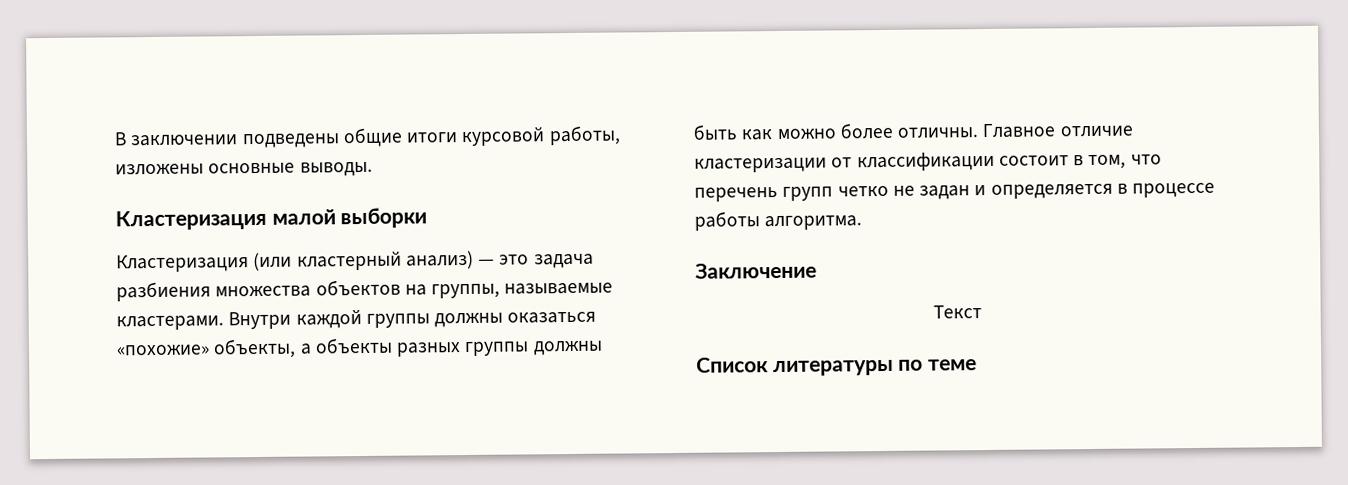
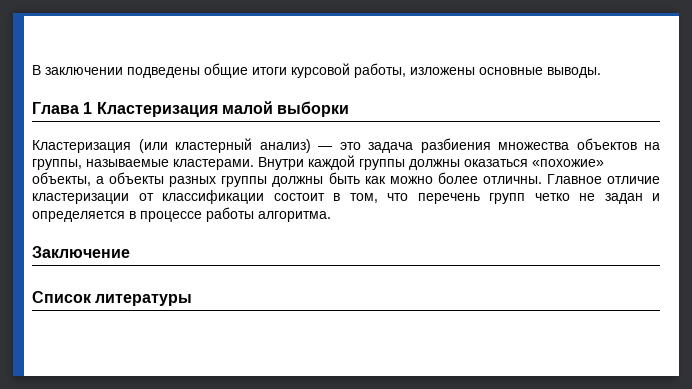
- Кластеризация малой выборки
+ Глава 1 Кластеризация малой выборки
- Текст
- Список литературы по теме
+ Список литературы

